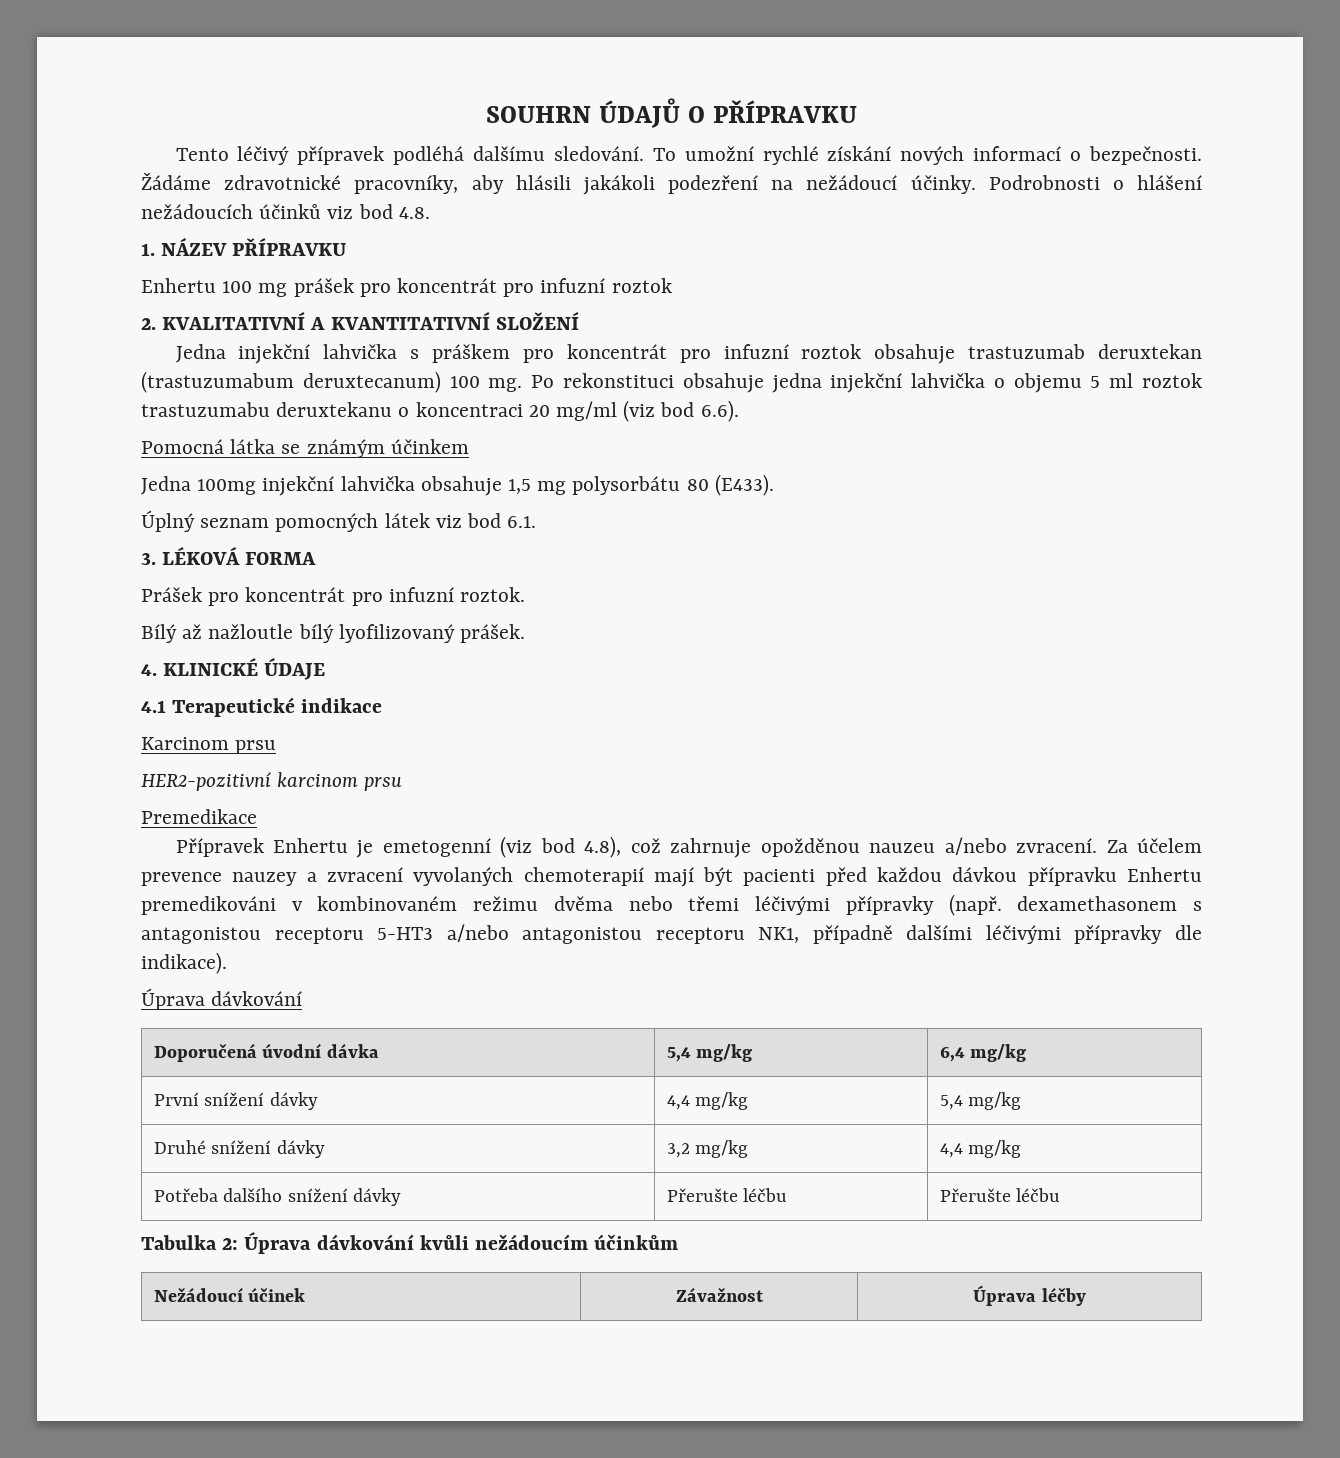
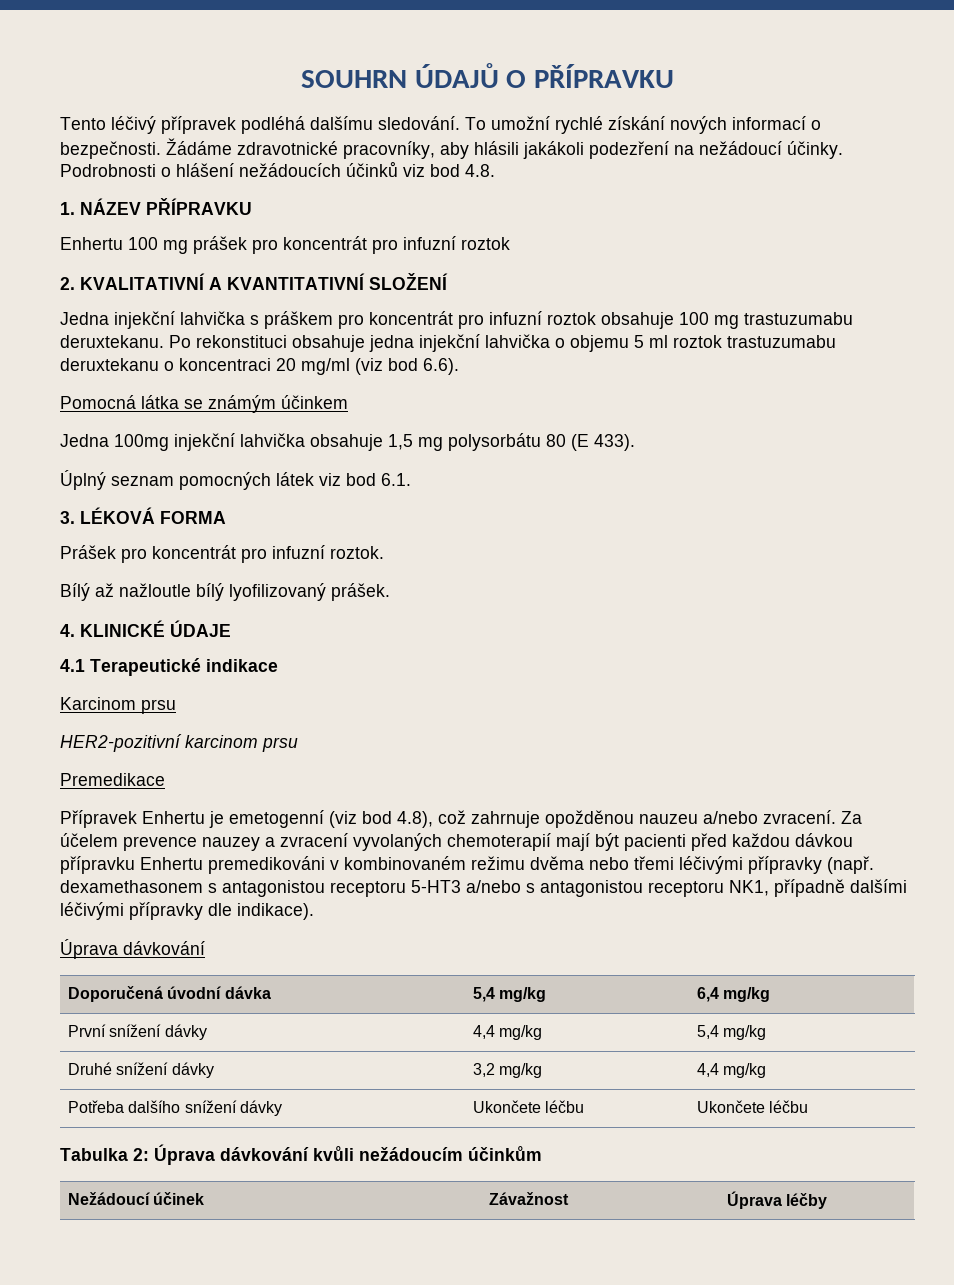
- Jedna injekční lahvička s práškem pro koncentrát pro infuzní roztok obsahuje trastuzumab deruxtekan (trastuzumabum deruxtecanum) 100 mg.
+ Jedna injekční lahvička s práškem pro koncentrát pro infuzní roztok obsahuje 100 mg trastuzumabu deruxtekanu.
- Jedna 100mg injekční lahvička obsahuje 1,5 mg polysorbátu 80 (E433).
+ Jedna 100mg injekční lahvička obsahuje 1,5 mg polysorbátu 80 (E 433).
- Za účelem prevence nauzey a zvracení vyvolaných chemoterapií mají být pacienti před každou dávkou přípravku Enhertu premedikováni v kombinovaném režimu dvěma nebo třemi léčivými přípravky (např. dexamethasonem s antagonistou receptoru 5-HT3 a/nebo antagonistou receptoru NK1, případně dalšími léčivými přípravky dle indikace).
+ Za účelem prevence nauzey a zvracení vyvolaných chemoterapií mají být pacienti před každou dávkou přípravku Enhertu premedikováni v kombinovaném režimu dvěma nebo třemi léčivými přípravky (např. dexamethasonem s antagonistou receptoru 5-HT3 a/nebo s antagonistou receptoru NK1, případně dalšími léčivými přípravky dle indikace).
- Potřeba dalšího snížení dávky | Přerušte léčbu | Přerušte léčbu
+ Potřeba dalšího snížení dávky | Ukončete léčbu | Ukončete léčbu

